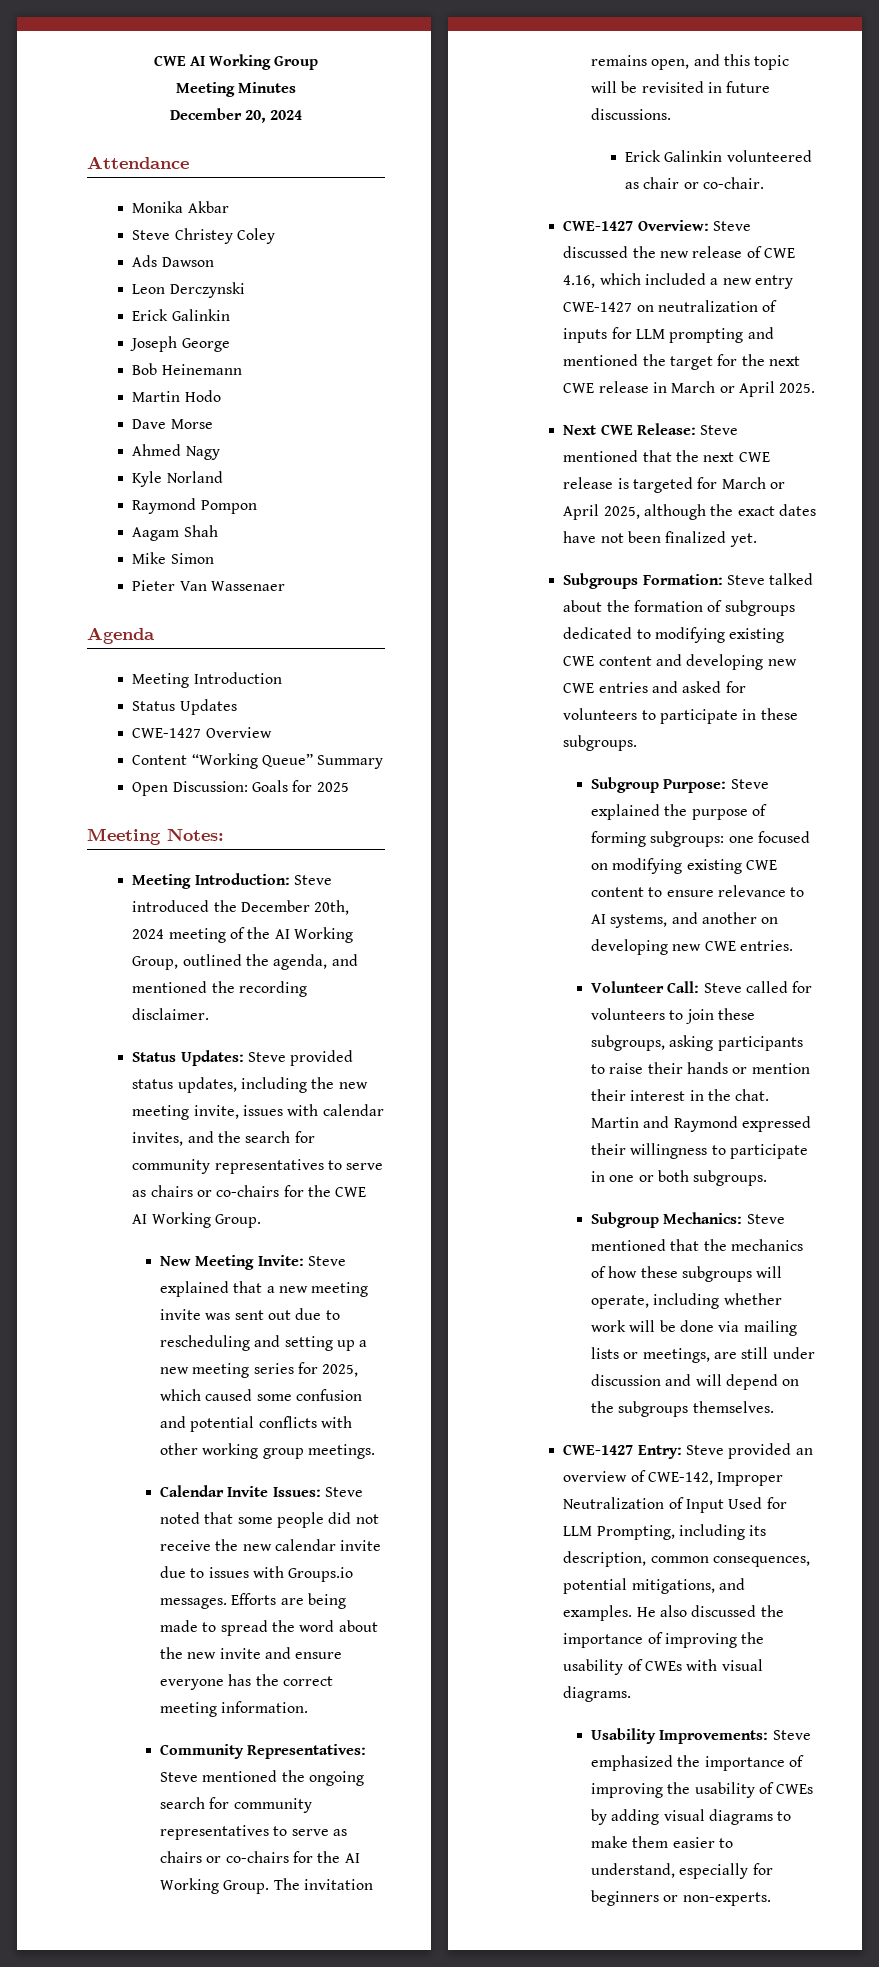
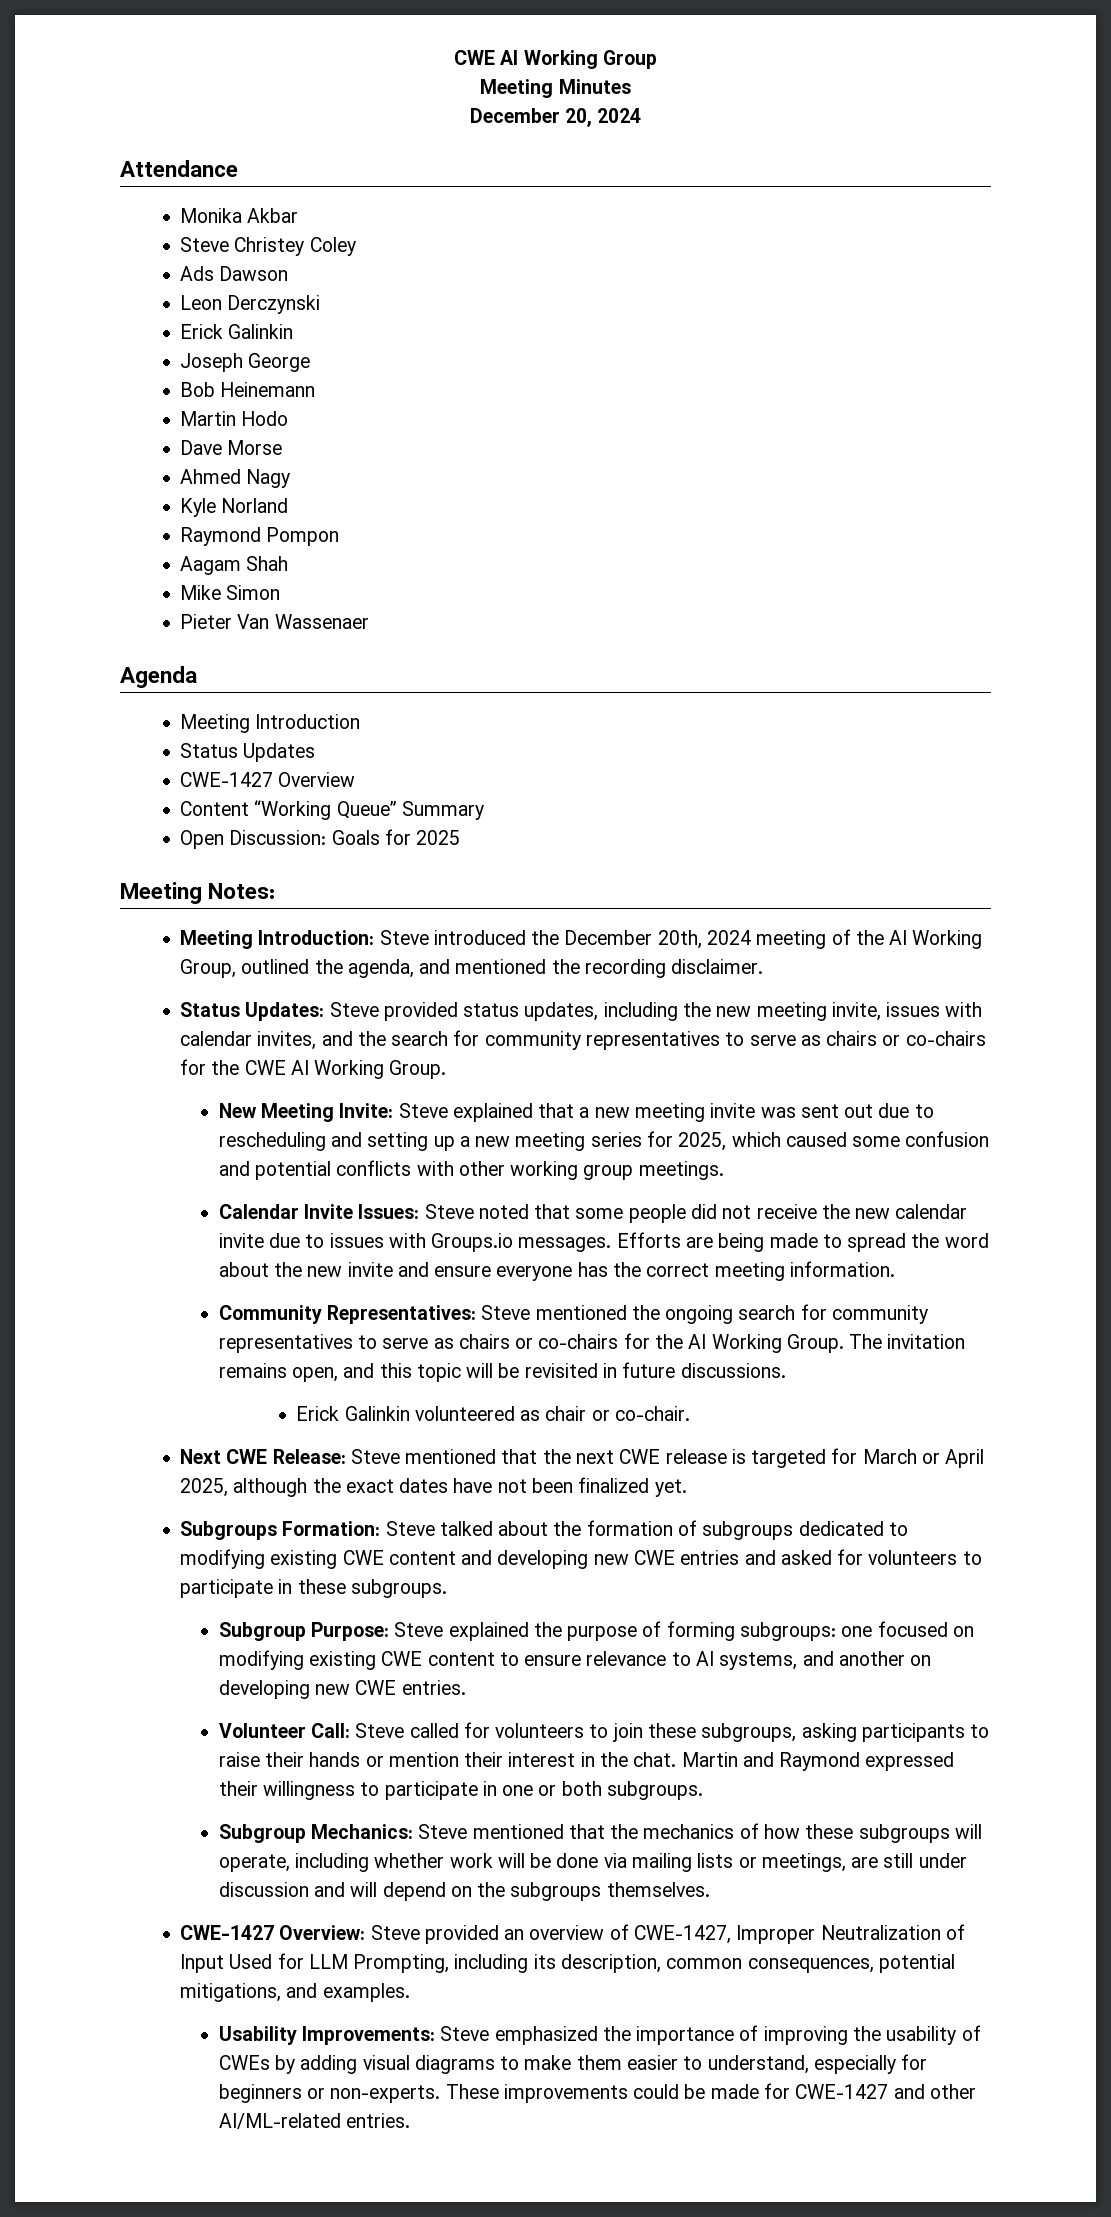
- CWE-1427 Overview: Steve discussed the new release of CWE 4.16, which included a new entry CWE-1427 on neutralization of inputs for LLM prompting and mentioned the target for the next CWE release in March or April 2025.
- CWE-1427 Entry: Steve provided an overview of CWE-142, Improper Neutralization of Input Used for LLM Prompting, including its description, common consequences, potential mitigations, and examples. He also discussed the importance of improving the usability of CWEs with visual diagrams.
+ CWE-1427 Overview: Steve provided an overview of CWE-1427, Improper Neutralization of Input Used for LLM Prompting, including its description, common consequences, potential mitigations, and examples.
+ These improvements could be made for CWE-1427 and other AI/ML-related entries.

